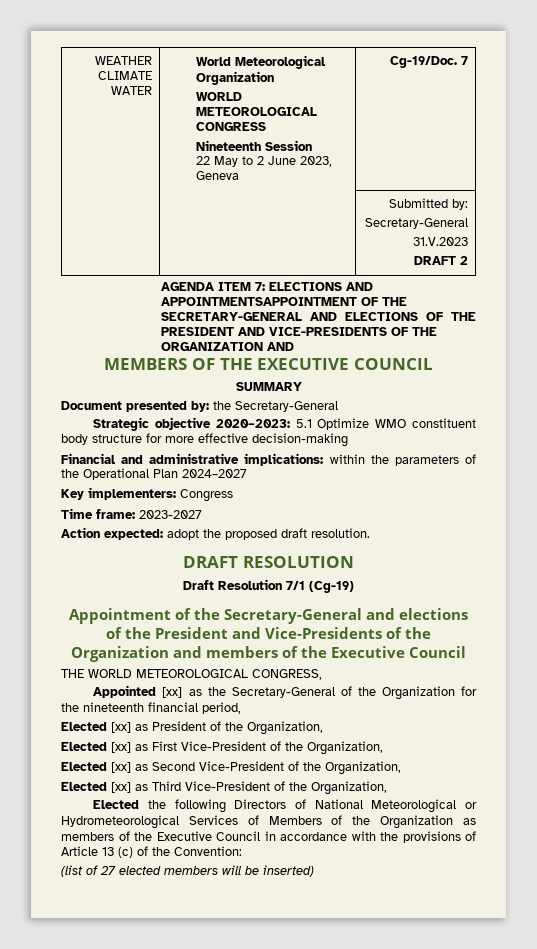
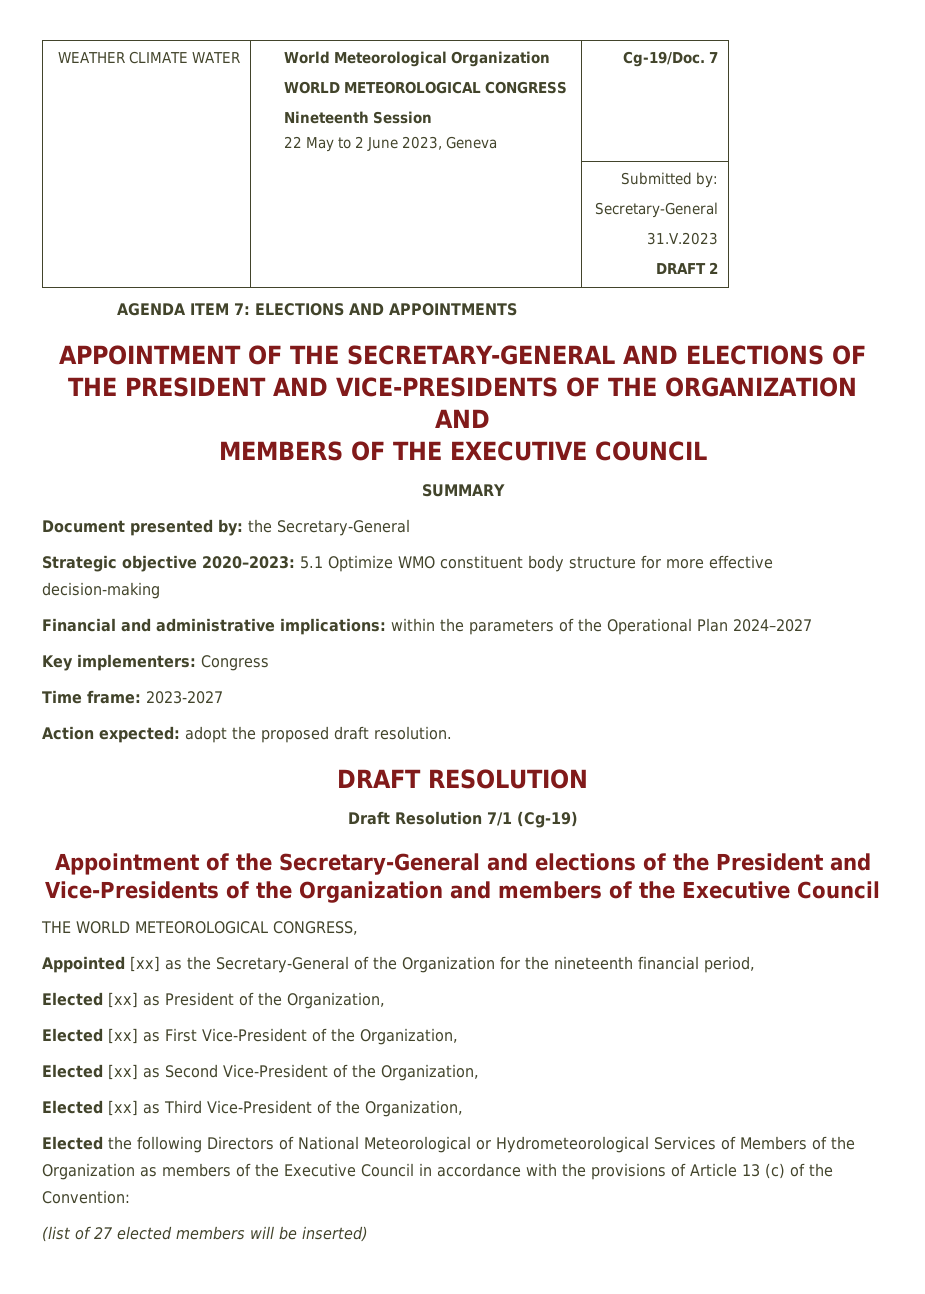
- AGENDA ITEM 7: ELECTIONS AND APPOINTMENTSAPPOINTMENT OF THE SECRETARY-GENERAL AND ELECTIONS OF THE PRESIDENT AND VICE-PRESIDENTS OF THE ORGANIZATION AND
+ AGENDA ITEM 7: ELECTIONS AND APPOINTMENTS
+ APPOINTMENT OF THE SECRETARY-GENERAL AND ELECTIONS OF THE PRESIDENT AND VICE-PRESIDENTS OF THE ORGANIZATION AND

